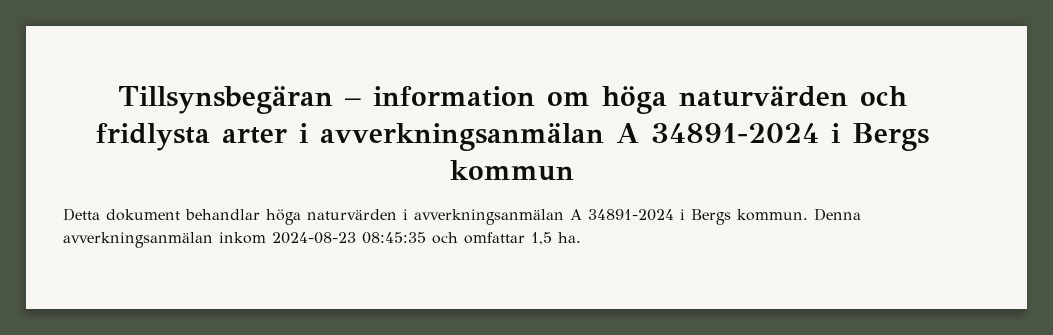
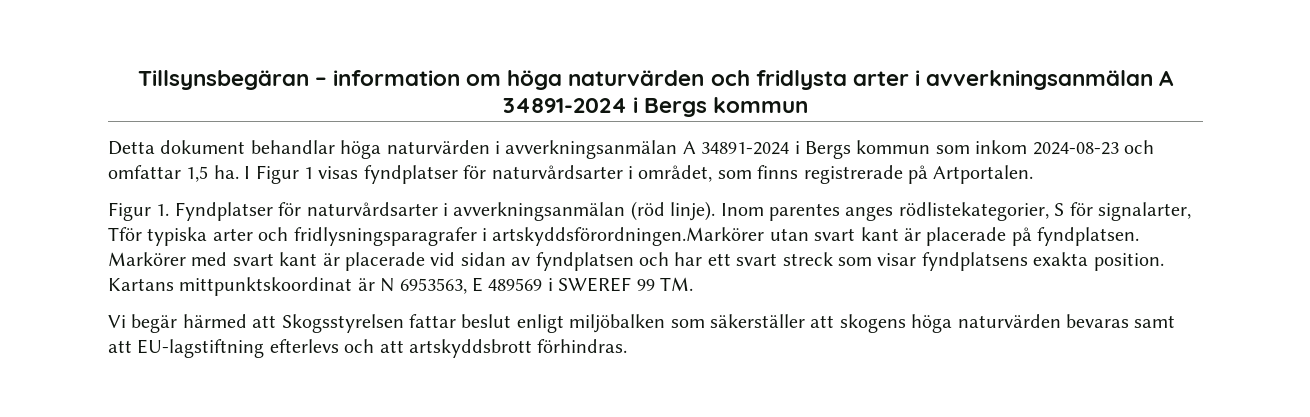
- Detta dokument behandlar höga naturvärden i avverkningsanmälan A 34891-2024 i Bergs kommun. Denna avverkningsanmälan inkom 2024-08-23 08:45:35 och omfattar 1,5 ha.
+ Detta dokument behandlar höga naturvärden i avverkningsanmälan A 34891-2024 i Bergs kommun som inkom 2024-08-23 och omfattar 1,5 ha.
+ I Figur 1 visas fyndplatser för naturvårdsarter i området, som finns registrerade på Artportalen.
+ Figur 1. Fyndplatser för naturvårdsarter i avverkningsanmälan (röd linje). Inom parentes anges rödlistekategorier, S för signalarter, Tför typiska arter och fridlysningsparagrafer i artskyddsförordningen.Markörer utan svart kant är placerade på fyndplatsen. Markörer med svart kant är placerade vid sidan av fyndplatsen och har ett svart streck som visar fyndplatsens exakta position. Kartans mittpunktskoordinat är N 6953563, E 489569 i SWEREF 99 TM.
+ Vi begär härmed att Skogsstyrelsen fattar beslut enligt miljöbalken som säkerställer att skogens höga naturvärden bevaras samt att EU-lagstiftning efterlevs och att artskyddsbrott förhindras.

